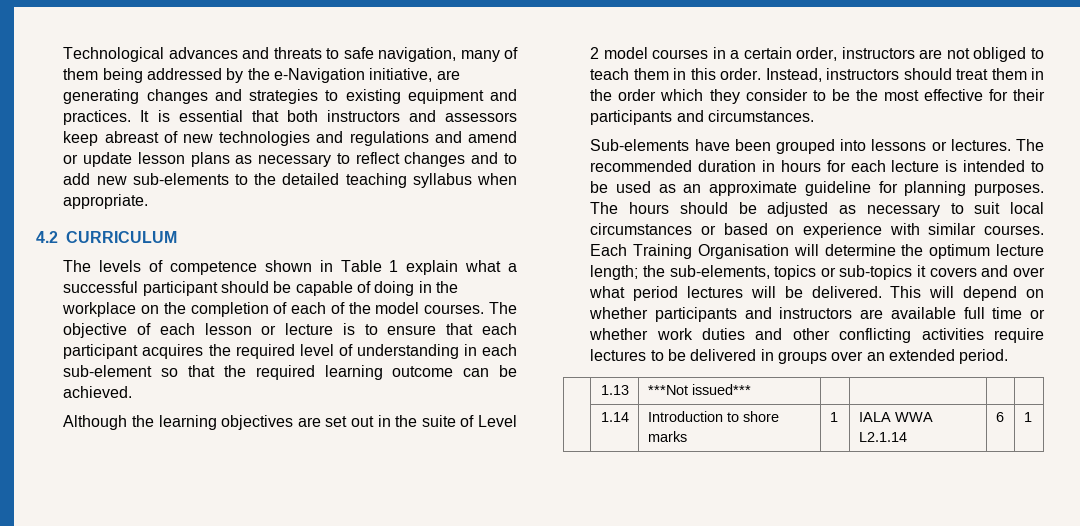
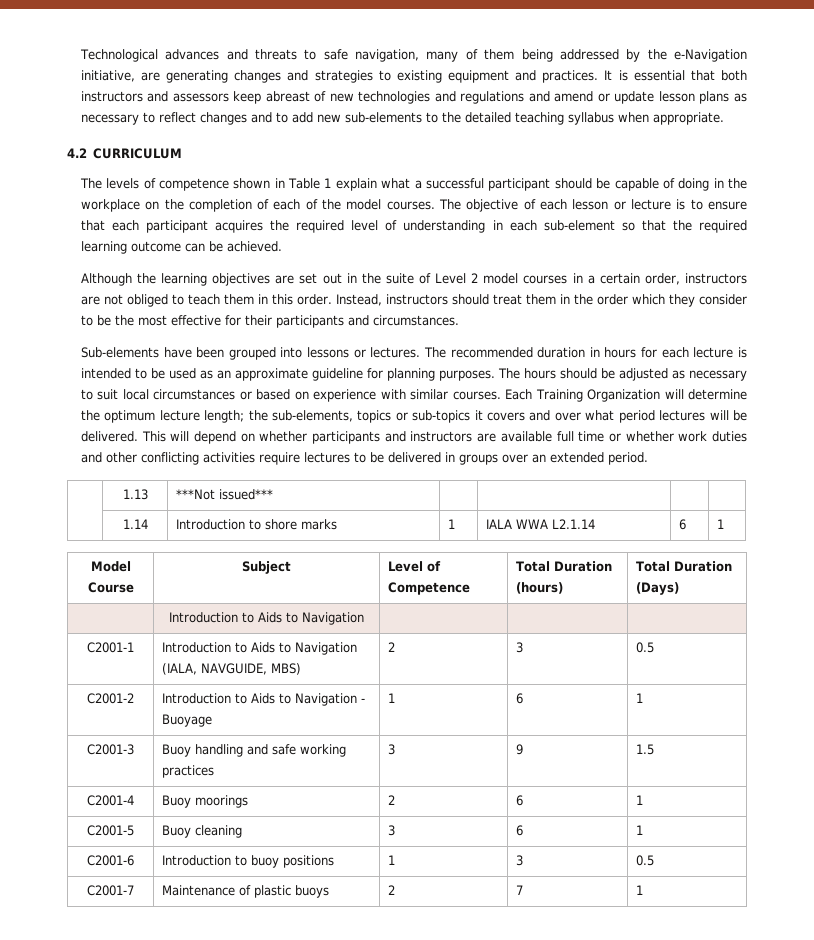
- Each Training Organisation will determine the optimum lecture length; the sub-elements, topics or sub-topics it covers and over what period lectures will be delivered.
+ Each Training Organization will determine the optimum lecture length; the sub-elements, topics or sub-topics it covers and over what period lectures will be delivered.
+ Model Course | Subject | Level of Competence | Total Duration (hours) | Total Duration (Days)
+ | Introduction to Aids to Navigation | | |
+ C2001-1 | Introduction to Aids to Navigation (IALA, NAVGUIDE, MBS) | 2 | 3 | 0.5
+ C2001-2 | Introduction to Aids to Navigation - Buoyage | 1 | 6 | 1
+ C2001-3 | Buoy handling and safe working practices | 3 | 9 | 1.5
+ C2001-4 | Buoy moorings | 2 | 6 | 1
+ C2001-5 | Buoy cleaning | 3 | 6 | 1
+ C2001-6 | Introduction to buoy positions | 1 | 3 | 0.5
+ C2001-7 | Maintenance of plastic buoys | 2 | 7 | 1

